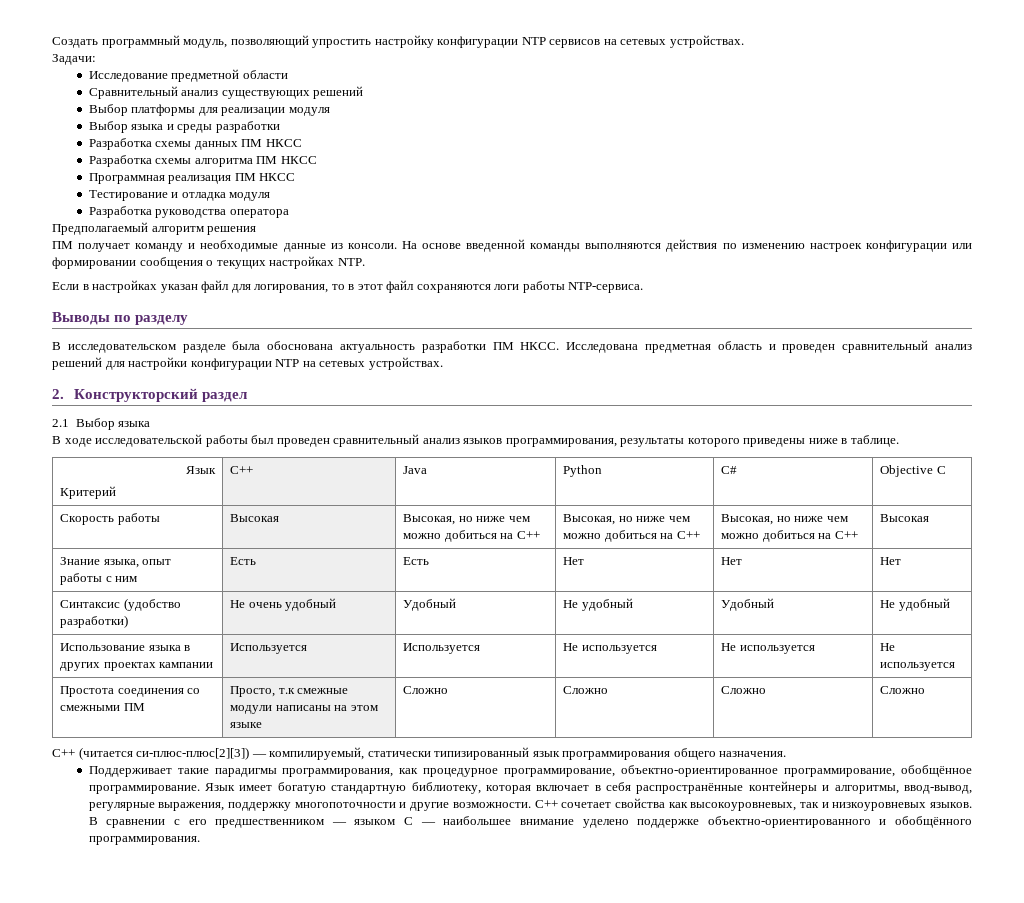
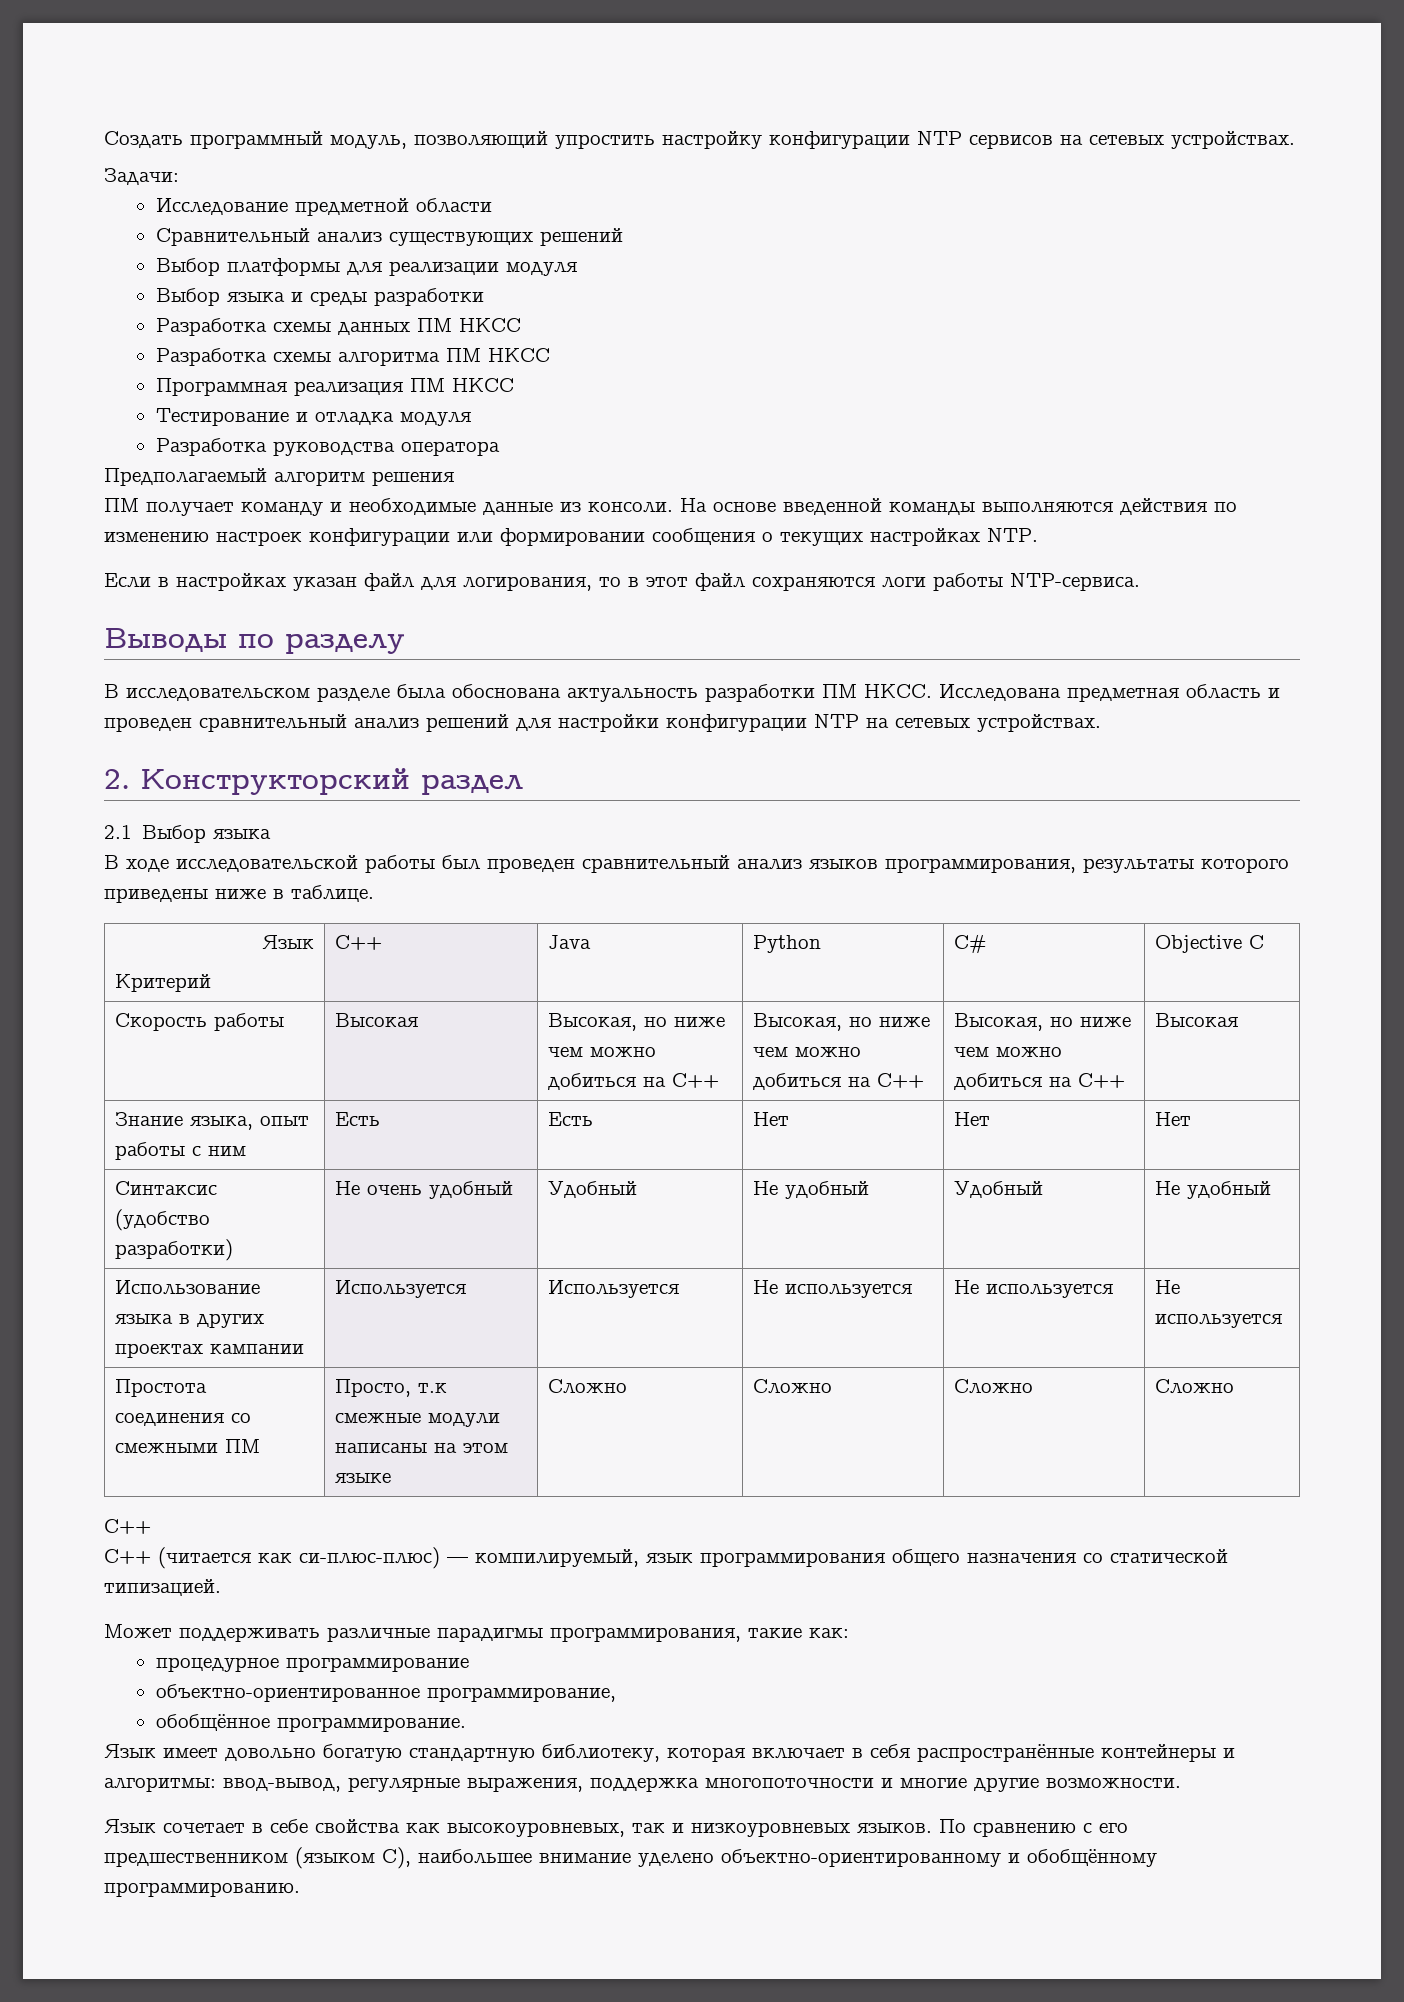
  Простота соединения со смежными ПМ | Просто, т.к смежные модули написаны на этом языке | Сложно | Сложно | Сложно | Сложно
- C++ (читается си-плюс-плюс[2][3]) — компилируемый, статически типизированный язык программирования общего назначения.
- Поддерживает такие парадигмы программирования, как процедурное программирование, объектно-ориентированное программирование, обобщённое программирование. Язык имеет богатую стандартную библиотеку, которая включает в себя распространённые контейнеры и алгоритмы, ввод-вывод, регулярные выражения, поддержку многопоточности и другие возможности. C++ сочетает свойства как высокоуровневых, так и низкоуровневых языков.
+ C++
+ C++ (читается как си-плюс-плюс) — компилируемый, язык программирования общего назначения со статической типизацией.
+ Может поддерживать различные парадигмы программирования, такие как:
+ процедурное программирование
+ объектно-ориентированное программирование,
+ обобщённое программирование.
+ Язык имеет довольно богатую стандартную библиотеку, которая включает в себя распространённые контейнеры и алгоритмы: ввод-вывод, регулярные выражения, поддержка многопоточности и многие другие возможности.
+ Язык сочетает в себе свойства как высокоуровневых, так и низкоуровневых языков.
- В сравнении с его предшественником — языком C — наибольшее внимание уделено поддержке объектно-ориентированного и обобщённого программирования.
+ По сравнению с его предшественником (языком C), наибольшее внимание уделено объектно-ориентированному и обобщённому программированию.

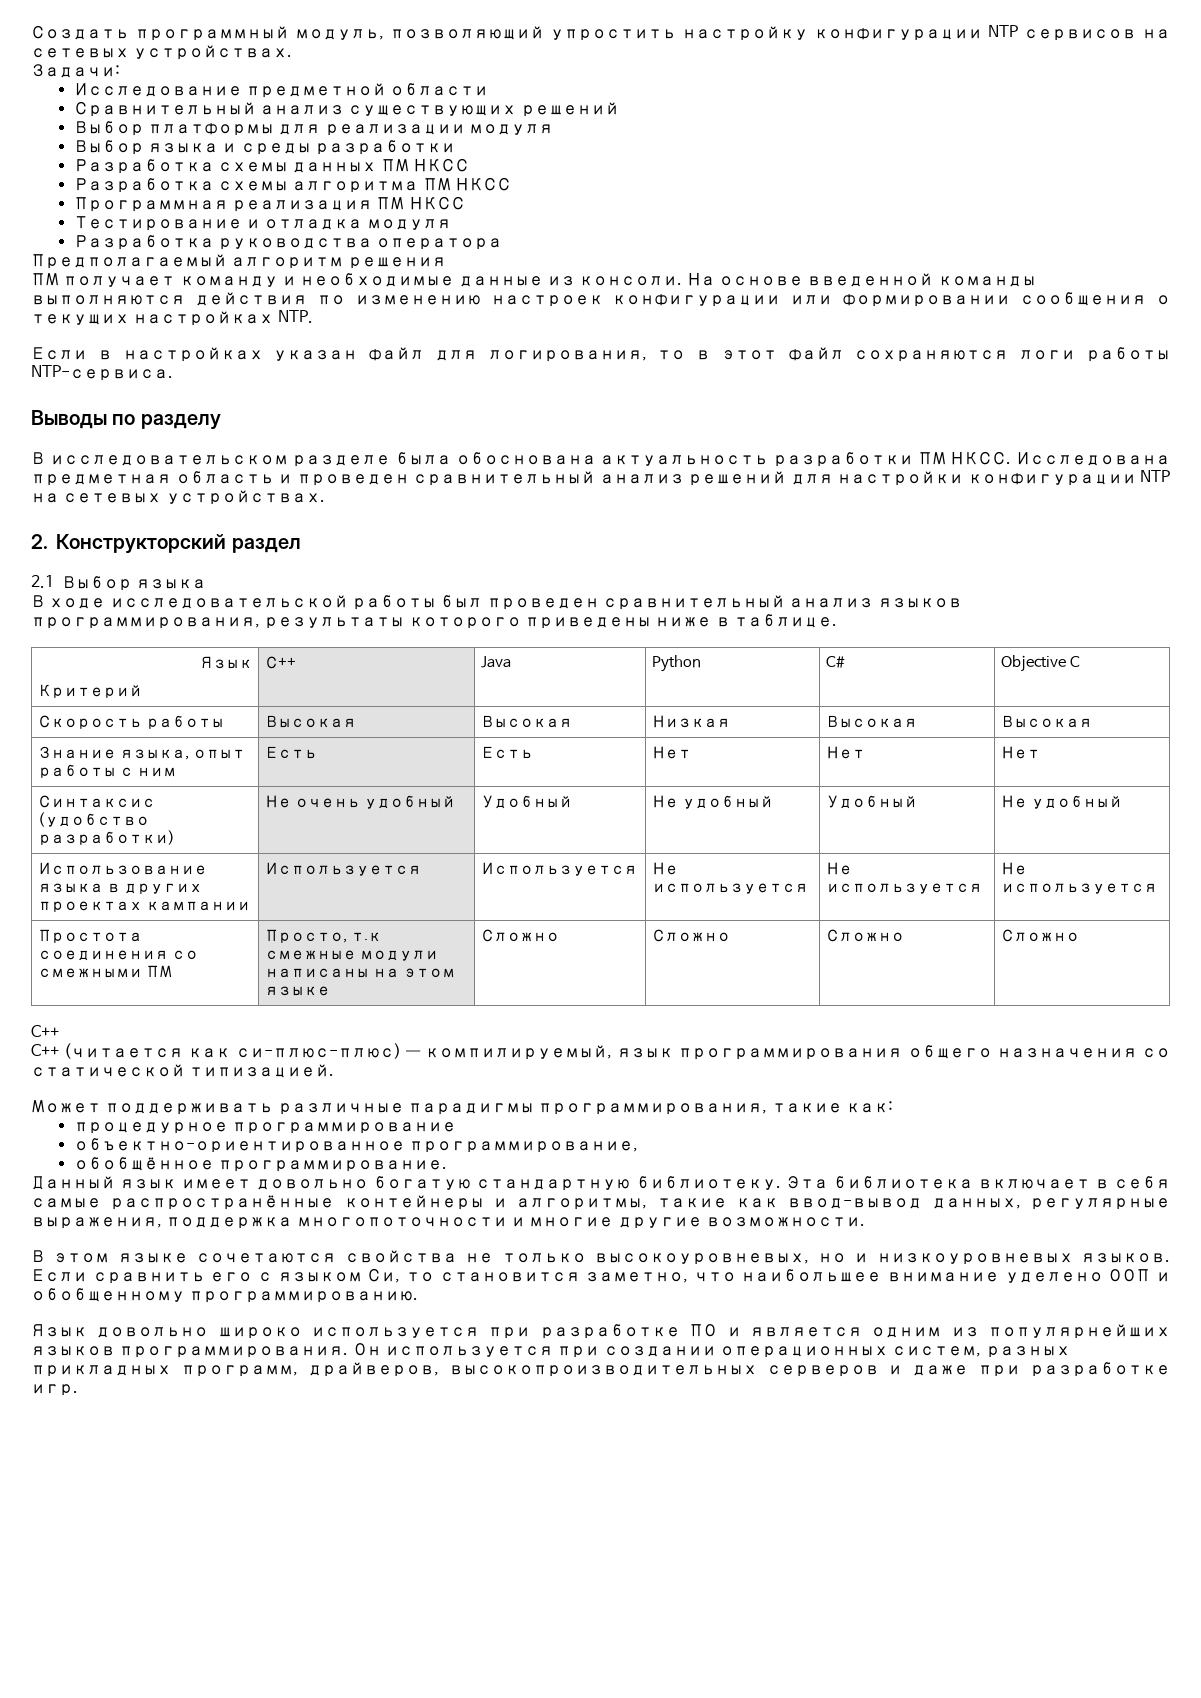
- Скорость работы | Высокая | Высокая, но ниже чем можно добиться на С++ | Высокая, но ниже чем можно добиться на С++ | Высокая, но ниже чем можно добиться на С++ | Высокая
+ Скорость работы | Высокая | Высокая | Низкая | Высокая | Высокая
- Язык имеет довольно богатую стандартную библиотеку, которая включает в себя распространённые контейнеры и алгоритмы: ввод-вывод, регулярные выражения, поддержка многопоточности и многие другие возможности.
+ Данный язык имеет довольно богатую стандартную библиотеку. Эта библиотека включает в себя самые распространённые контейнеры и алгоритмы, такие как ввод-вывод данных, регулярные выражения, поддержка многопоточности и многие другие возможности.
- Язык сочетает в себе свойства как высокоуровневых, так и низкоуровневых языков. По сравнению с его предшественником (языком C), наибольшее внимание уделено объектно-ориентированному и обобщённому программированию.
+ В этом языке сочетаются свойства не только высокоуровневых, но и низкоуровневых языков. Если сравнить его с языком Си, то становится заметно, что наибольшее внимание уделено ООП и обобщенному программированию.
+ Язык довольно широко используется при разработке ПО и является одним из популярнейших языков программирования. Он используется при создании операционных систем, разных прикладных программ, драйверов, высокопроизводительных серверов и даже при разработке игр.

